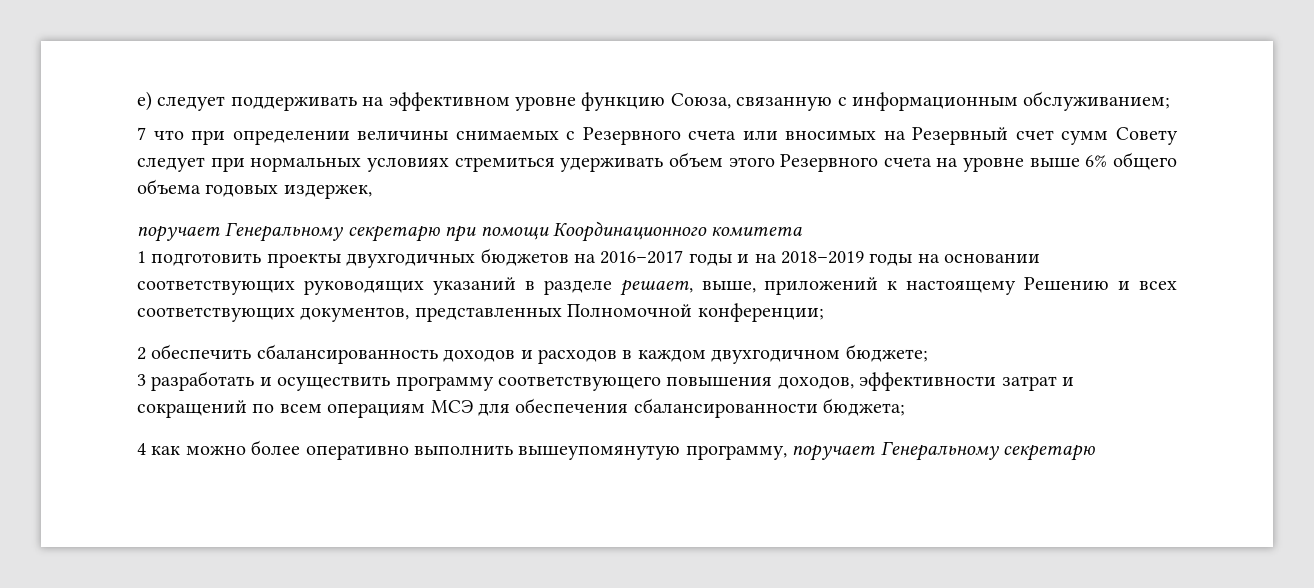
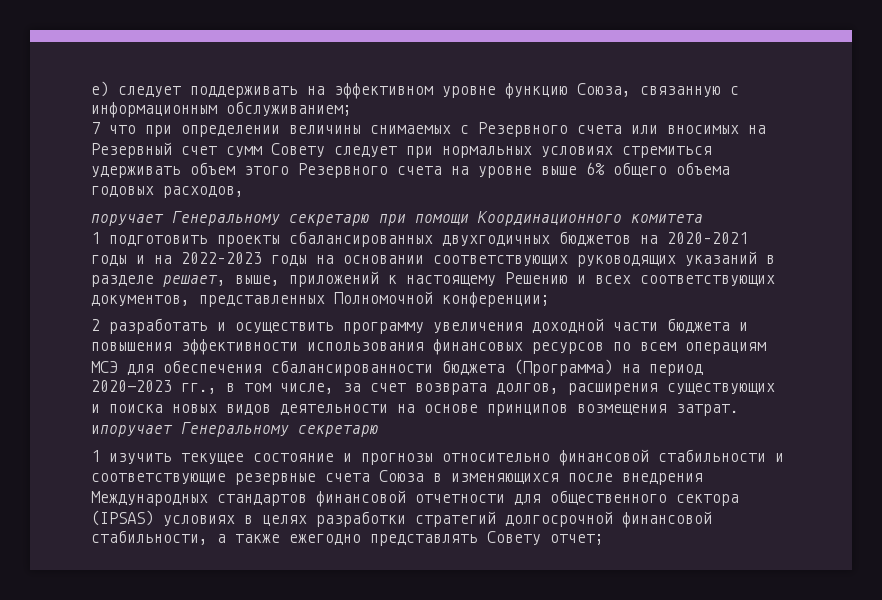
- 7 что при определении величины снимаемых с Резервного счета или вносимых на Резервный счет сумм Совету следует при нормальных условиях стремиться удерживать объем этого Резервного счета на уровне выше 6% общего объема годовых издержек,
+ 7 что при определении величины снимаемых с Резервного счета или вносимых на Резервный счет сумм Совету следует при нормальных условиях стремиться удерживать объем этого Резервного счета на уровне выше 6% общего объема годовых расходов,
- 1 подготовить проекты двухгодичных бюджетов на 2016–2017 годы и на 2018–2019 годы на основании соответствующих руководящих указаний в разделе решает, выше, приложений к настоящему Решению и всех соответствующих документов, представленных Полномочной конференции;
+ 1 подготовить проекты сбалансированных двухгодичных бюджетов на 2020–2021 годы и на 2022–2023 годы на основании соответствующих руководящих указаний в разделе решает, выше, приложений к настоящему Решению и всех соответствующих документов, представленных Полномочной конференции;
- 2 обеспечить сбалансированность доходов и расходов в каждом двухгодичном бюджете;
- 3 разработать и осуществить программу соответствующего повышения доходов, эффективности затрат и сокращений по всем операциям МСЭ для обеспечения сбалансированности бюджета;
- 4 как можно более оперативно выполнить вышеупомянутую программу, поручает Генеральному секретарю
+ 2 разработать и осуществить программу увеличения доходной части бюджета и повышения эффективности использования финансовых ресурсов по всем операциям МСЭ для обеспечения сбалансированности бюджета (Программа) на период 2020-2023 гг., в том числе, за счет возврата долгов, расширения существующих и поиска новых видов деятельности на основе принципов возмещения затрат. ипоручает Генеральному секретарю
+ 1 изучить текущее состояние и прогнозы относительно финансовой стабильности и соответствующие резервные счета Союза в изменяющихся после внедрения Международных стандартов финансовой отчетности для общественного сектора (IPSAS) условиях в целях разработки стратегий долгосрочной финансовой стабильности, а также ежегодно представлять Совету отчет;

